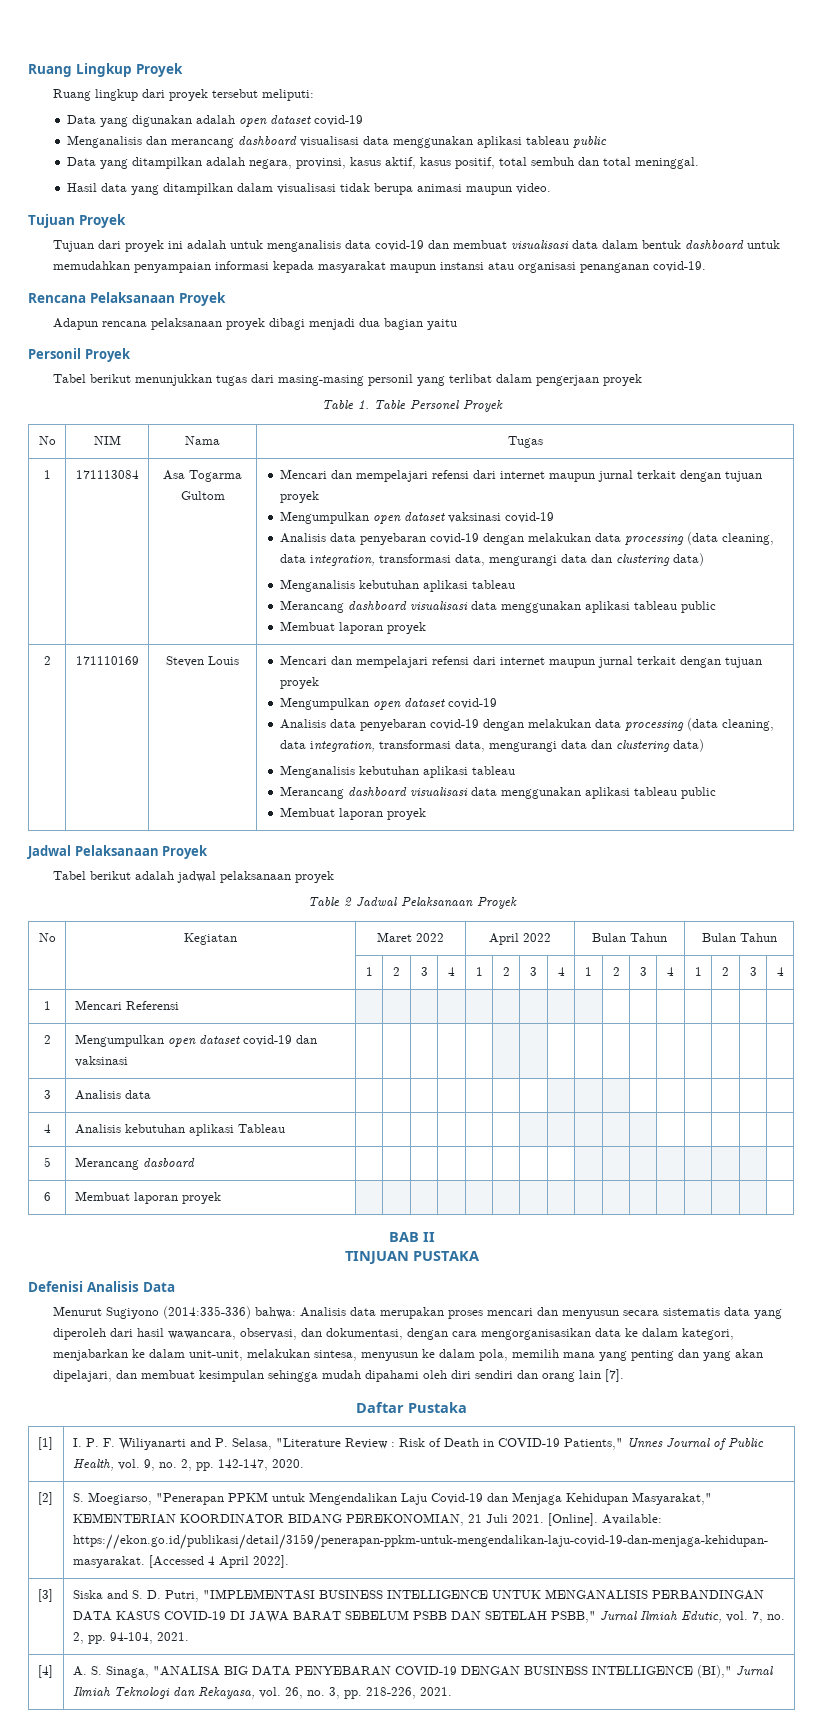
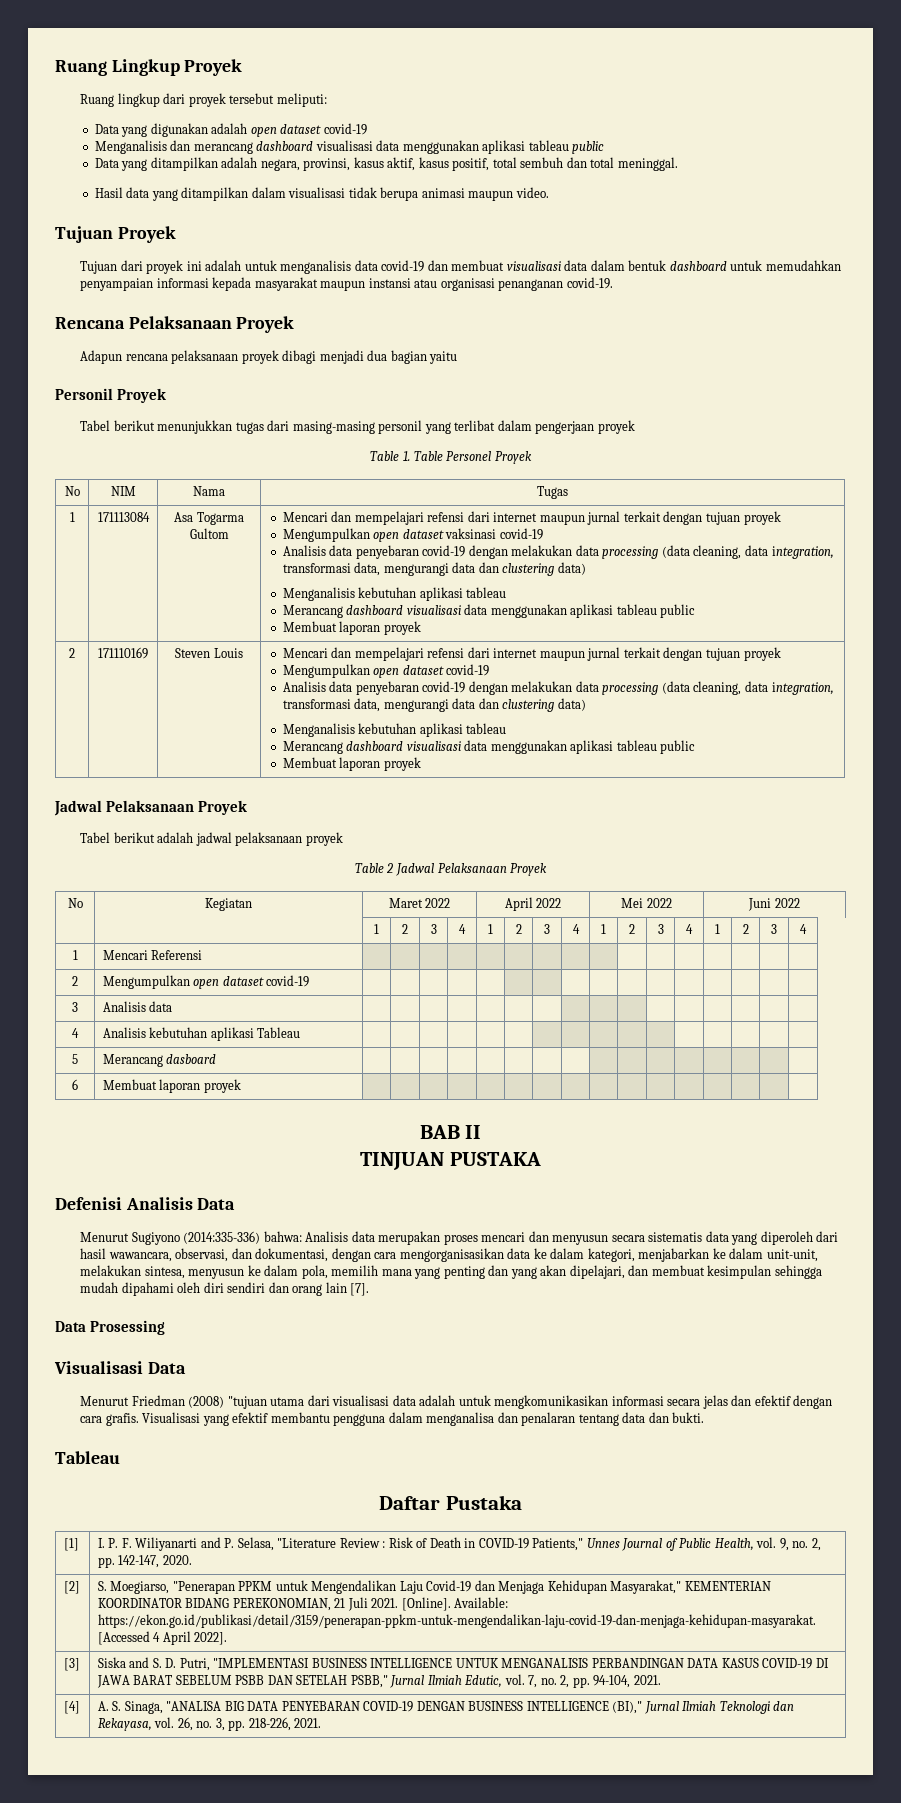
- No | Kegiatan | Maret 2022 | April 2022 | Bulan Tahun | Bulan Tahun
+ No | Kegiatan | Maret 2022 | April 2022 | Mei 2022 | Juni 2022
- 2 | Mengumpulkan open dataset covid-19 dan vaksinasi | | | | | | | | | | | | | | | |
+ 2 | Mengumpulkan open dataset covid-19 | | | | | | | | | | | | | | | |
+ Data Prosessing
+ Visualisasi Data
+ Menurut Friedman (2008) "tujuan utama dari visualisasi data adalah untuk mengkomunikasikan informasi secara jelas dan efektif dengan cara grafis. Visualisasi yang efektif membantu pengguna dalam menganalisa dan penalaran tentang data dan bukti.
+ Tableau

